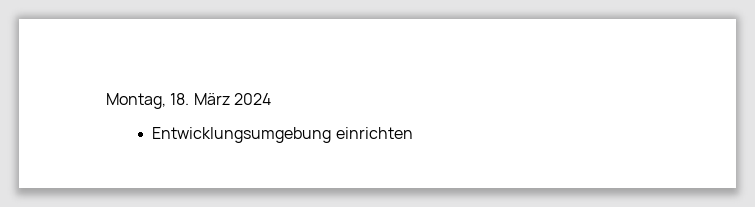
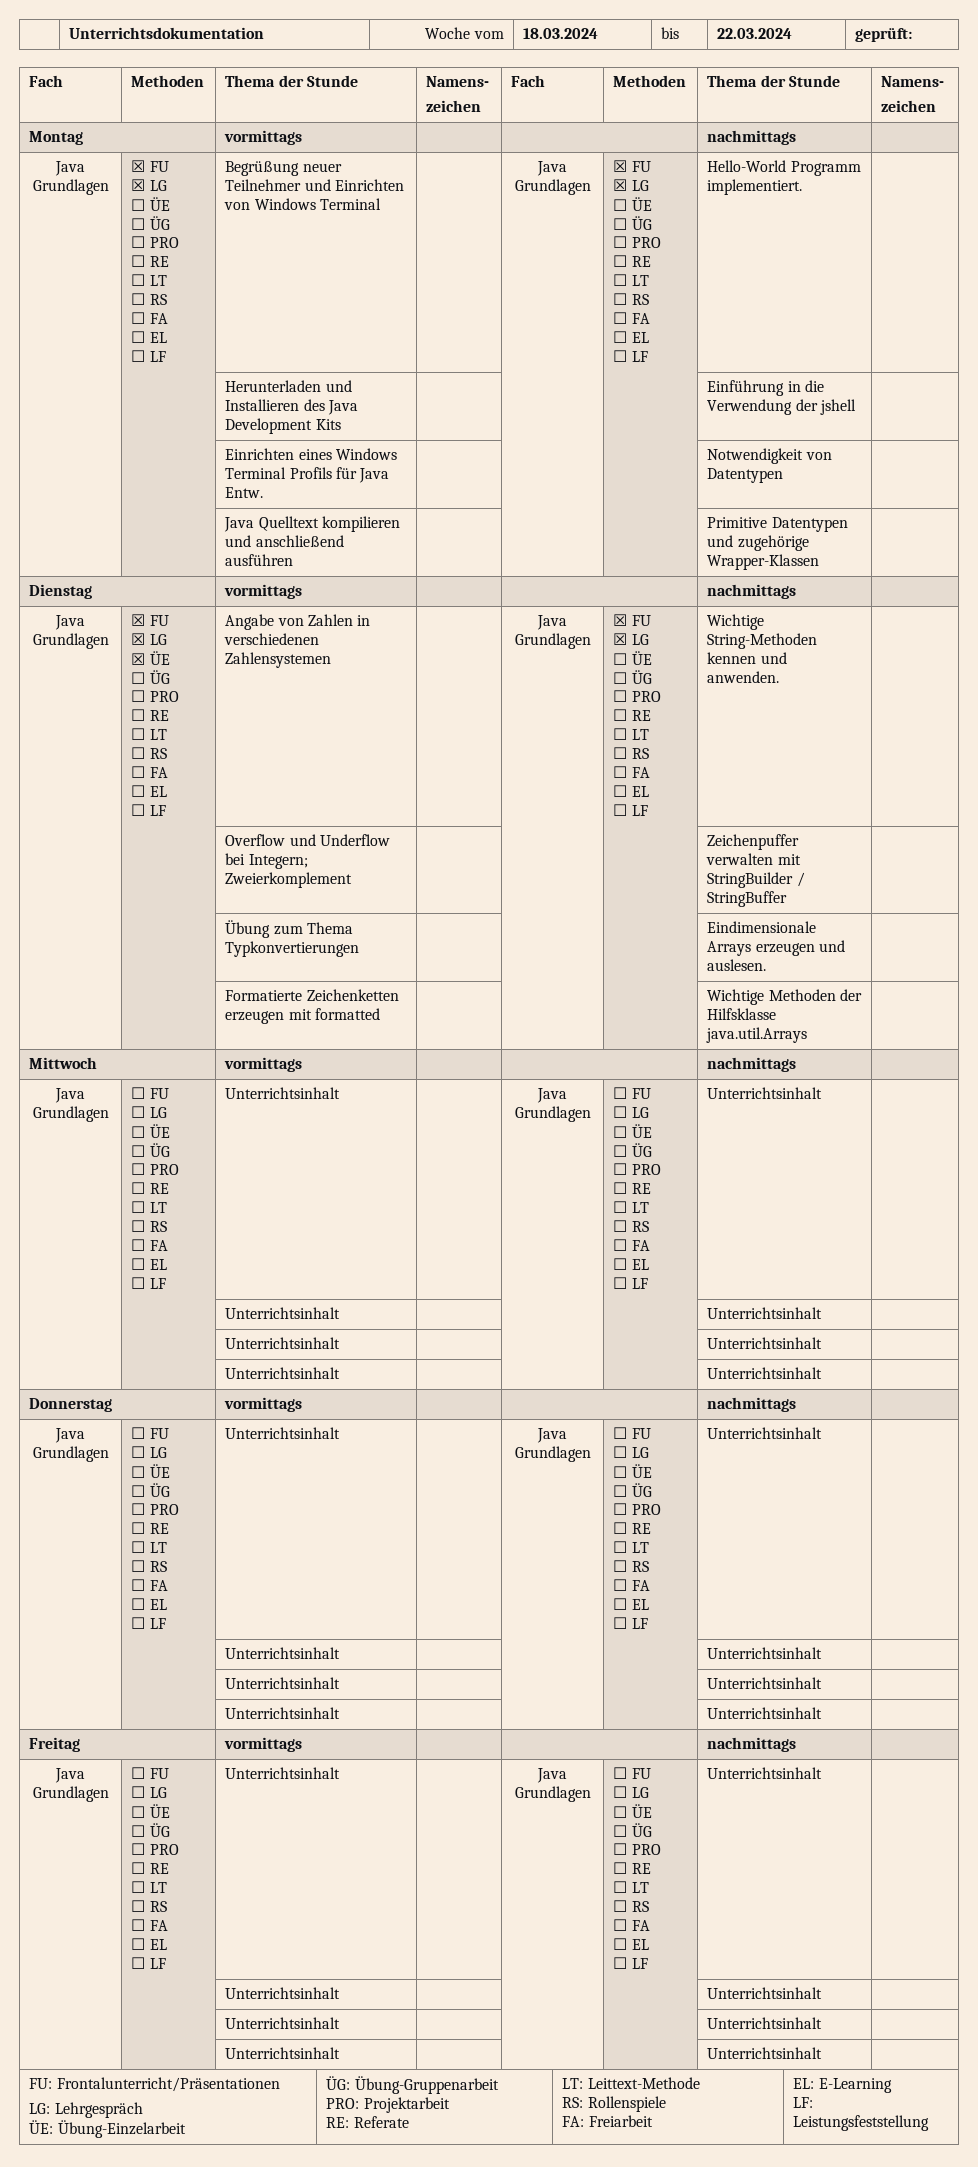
- Montag, 18. März 2024
- Entwicklungsumgebung einrichten
+ | Unterrichtsdokumentation | Woche vom | 18.03.2024 | bis | 22.03.2024 | geprüft:
+ Fach | Methoden | Thema der Stunde | Namens-
+ zeichen | Fach | Methoden | Thema der Stunde | Namens-
+ zeichen
+ Montag | vormittags | | | nachmittags |
+ Java Grundlagen | ☒ FU
+ ☒ LG
+ ☐ ÜE
+ ☐ ÜG
+ ☐ PRO
+ ☐ RE
+ ☐ LT
+ ☐ RS
+ ☐ FA
+ ☐ EL
+ ☐ LF | Begrüßung neuer Teilnehmer und Einrichten von Windows Terminal | | Java Grundlagen | ☒ FU
+ ☒ LG
+ ☐ ÜE
+ ☐ ÜG
+ ☐ PRO
+ ☐ RE
+ ☐ LT
+ ☐ RS
+ ☐ FA
+ ☐ EL
+ ☐ LF | Hello-World Programm implementiert. |
+ | | Herunterladen und Installieren des Java Development Kits | | | | Einführung in die Verwendung der jshell |
+ | | Einrichten eines Windows Terminal Profils für Java Entw. | | | | Notwendigkeit von Datentypen |
+ | | Java Quelltext kompilieren und anschließend ausführen | | | | Primitive Datentypen und zugehörige Wrapper-Klassen |
+ Dienstag | vormittags | | | nachmittags |
+ Java Grundlagen | ☒ FU
+ ☒ LG
+ ☒ ÜE
+ ☐ ÜG
+ ☐ PRO
+ ☐ RE
+ ☐ LT
+ ☐ RS
+ ☐ FA
+ ☐ EL
+ ☐ LF | Angabe von Zahlen in verschiedenen Zahlensystemen | | Java Grundlagen | ☒ FU
+ ☒ LG
+ ☐ ÜE
+ ☐ ÜG
+ ☐ PRO
+ ☐ RE
+ ☐ LT
+ ☐ RS
+ ☐ FA
+ ☐ EL
+ ☐ LF | Wichtige String-Methoden kennen und anwenden. |
+ | | Overflow und Underflow bei Integern; Zweierkomplement | | | | Zeichenpuffer verwalten mit StringBuilder / StringBuffer |
+ | | Übung zum Thema Typkonvertierungen | | | | Eindimensionale Arrays erzeugen und auslesen. |
+ | | Formatierte Zeichenketten erzeugen mit formatted | | | | Wichtige Methoden der Hilfsklasse java.util.Arrays |
+ Mittwoch | vormittags | | | nachmittags |
+ Java Grundlagen | ☐ FU
+ ☐ LG
+ ☐ ÜE
+ ☐ ÜG
+ ☐ PRO
+ ☐ RE
+ ☐ LT
+ ☐ RS
+ ☐ FA
+ ☐ EL
+ ☐ LF | Unterrichtsinhalt | | Java Grundlagen | ☐ FU
+ ☐ LG
+ ☐ ÜE
+ ☐ ÜG
+ ☐ PRO
+ ☐ RE
+ ☐ LT
+ ☐ RS
+ ☐ FA
+ ☐ EL
+ ☐ LF | Unterrichtsinhalt |
+ | | Unterrichtsinhalt | | | | Unterrichtsinhalt |
+ | | Unterrichtsinhalt | | | | Unterrichtsinhalt |
+ | | Unterrichtsinhalt | | | | Unterrichtsinhalt |
+ Donnerstag | vormittags | | | nachmittags |
+ Java Grundlagen | ☐ FU
+ ☐ LG
+ ☐ ÜE
+ ☐ ÜG
+ ☐ PRO
+ ☐ RE
+ ☐ LT
+ ☐ RS
+ ☐ FA
+ ☐ EL
+ ☐ LF | Unterrichtsinhalt | | Java Grundlagen | ☐ FU
+ ☐ LG
+ ☐ ÜE
+ ☐ ÜG
+ ☐ PRO
+ ☐ RE
+ ☐ LT
+ ☐ RS
+ ☐ FA
+ ☐ EL
+ ☐ LF | Unterrichtsinhalt |
+ | | Unterrichtsinhalt | | | | Unterrichtsinhalt |
+ | | Unterrichtsinhalt | | | | Unterrichtsinhalt |
+ | | Unterrichtsinhalt | | | | Unterrichtsinhalt |
+ Freitag | vormittags | | | nachmittags |
+ Java Grundlagen | ☐ FU
+ ☐ LG
+ ☐ ÜE
+ ☐ ÜG
+ ☐ PRO
+ ☐ RE
+ ☐ LT
+ ☐ RS
+ ☐ FA
+ ☐ EL
+ ☐ LF | Unterrichtsinhalt | | Java Grundlagen | ☐ FU
+ ☐ LG
+ ☐ ÜE
+ ☐ ÜG
+ ☐ PRO
+ ☐ RE
+ ☐ LT
+ ☐ RS
+ ☐ FA
+ ☐ EL
+ ☐ LF | Unterrichtsinhalt |
+ | | Unterrichtsinhalt | | | | Unterrichtsinhalt |
+ | | Unterrichtsinhalt | | | | Unterrichtsinhalt |
+ | | Unterrichtsinhalt | | | | Unterrichtsinhalt |
+ FU: Frontalunterricht/Präsentationen
+ LG: Lehrgespräch
+ ÜE: Übung-Einzelarbeit | ÜG: Übung-Gruppenarbeit
+ PRO: Projektarbeit
+ RE: Referate | LT: Leittext-Methode
+ RS: Rollenspiele
+ FA: Freiarbeit | EL: E-Learning
+ LF: Leistungsfeststellung

